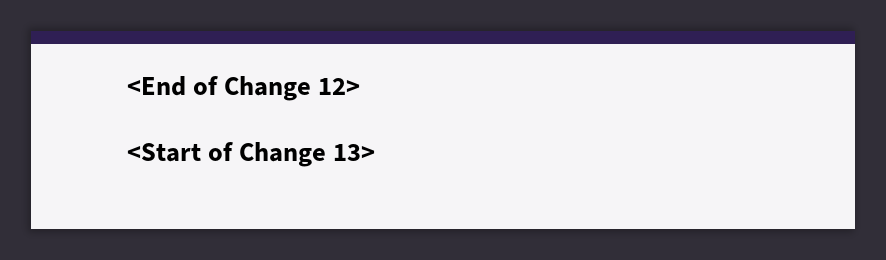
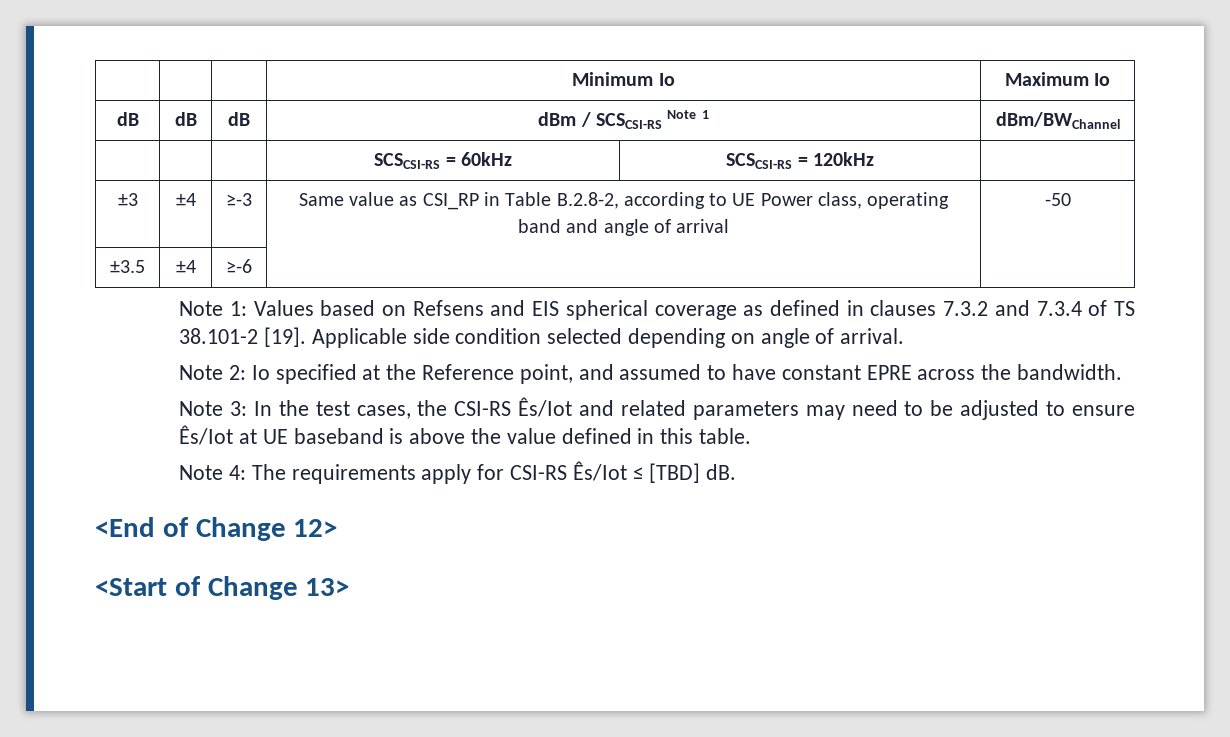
+ | | | Minimum Io | Maximum Io
+ dB | dB | dB | dBm / SCSCSI-RS Note 1 | dBm/BWChannel
+ | | | SCSCSI-RS = 60kHz | SCSCSI-RS = 120kHz |
+ ±3 | ±4 | ≥-3 | Same value as CSI_RP in Table B.2.8-2, according to UE Power class, operating band and angle of arrival | -50
+ ±3.5 | ±4 | ≥-6 | |
+ Note 1: Values based on Refsens and EIS spherical coverage as defined in clauses 7.3.2 and 7.3.4 of TS 38.101-2 [19]. Applicable side condition selected depending on angle of arrival.
+ Note 2: Io specified at the Reference point, and assumed to have constant EPRE across the bandwidth.
+ Note 3: In the test cases, the CSI-RS Ês/Iot and related parameters may need to be adjusted to ensure Ês/Iot at UE baseband is above the value defined in this table.
+ Note 4: The requirements apply for CSI-RS Ês/Iot ≤ [TBD] dB.

